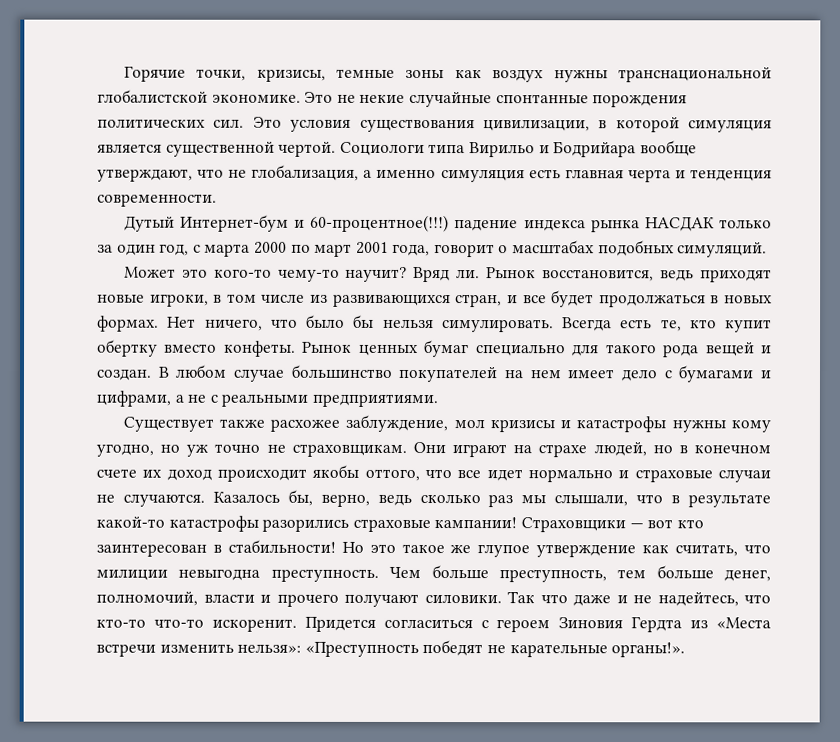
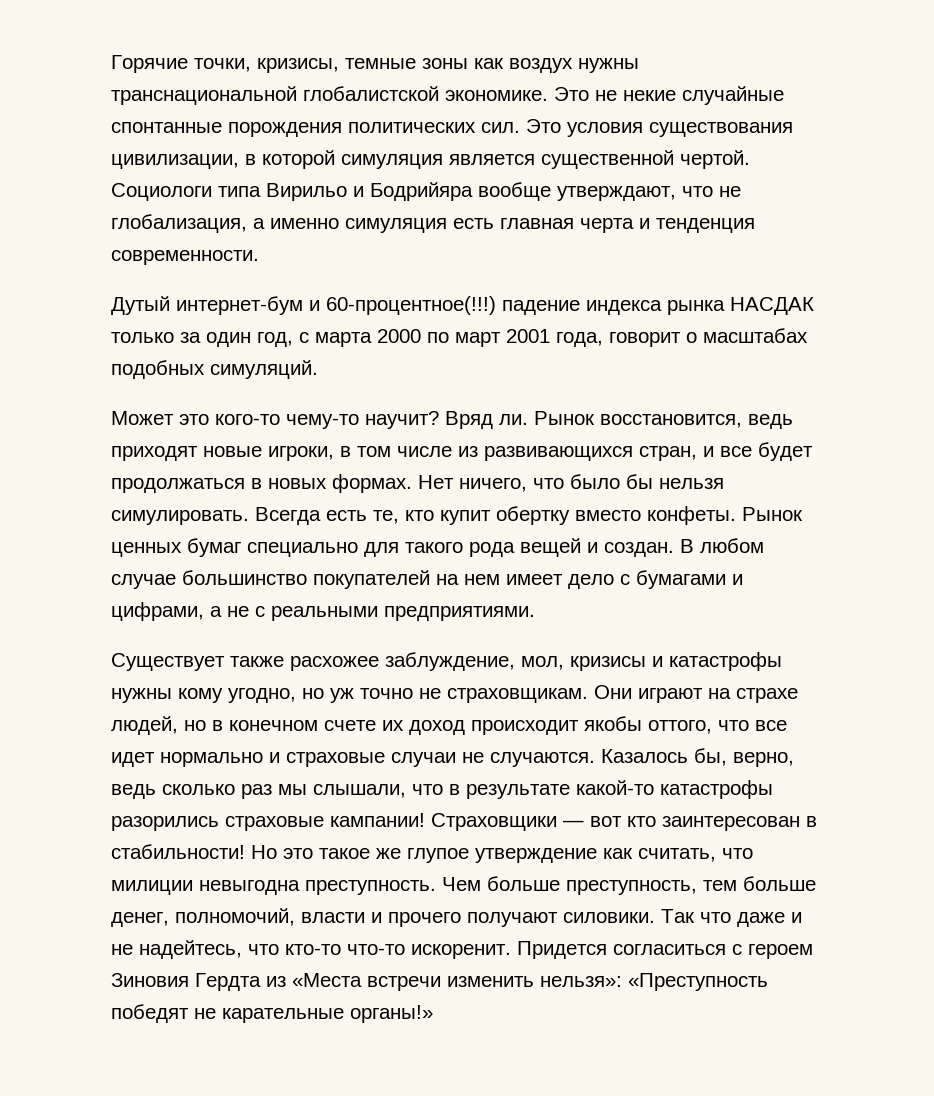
- Социологи типа Вирильо и Бодрийара вообще утверждают, что не глобализация, а именно симуляция есть главная черта и тенденция современности.
+ Социологи типа Вирильо и Бодрийяра вообще утверждают, что не глобализация, а именно симуляция есть главная черта и тенденция современности.
- Дутый Интернет-бум и 60-процентное(!!!) падение индекса рынка НАСДАК только за один год, с марта 2000 по март 2001 года, говорит о масштабах подобных симуляций.
+ Дутый интернет-бум и 60-процентное(!!!) падение индекса рынка НАСДАК только за один год, с марта 2000 по март 2001 года, говорит о масштабах подобных симуляций.
- Существует также расхожее заблуждение, мол кризисы и катастрофы нужны кому угодно, но уж точно не страховщикам.
+ Существует также расхожее заблуждение, мол, кризисы и катастрофы нужны кому угодно, но уж точно не страховщикам.
- Придется согласиться с героем Зиновия Гердта из «Места встречи изменить нельзя»: «Преступность победят не карательные органы!».
+ Придется согласиться с героем Зиновия Гердта из «Места встречи изменить нельзя»: «Преступность победят не карательные органы!»

